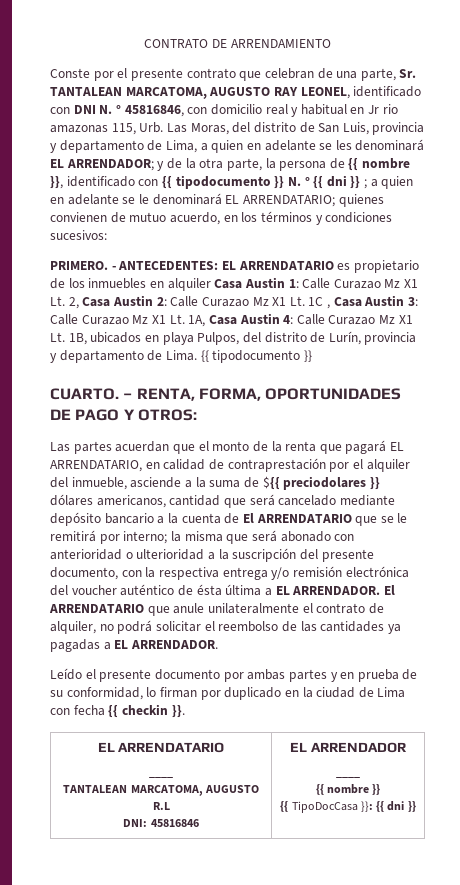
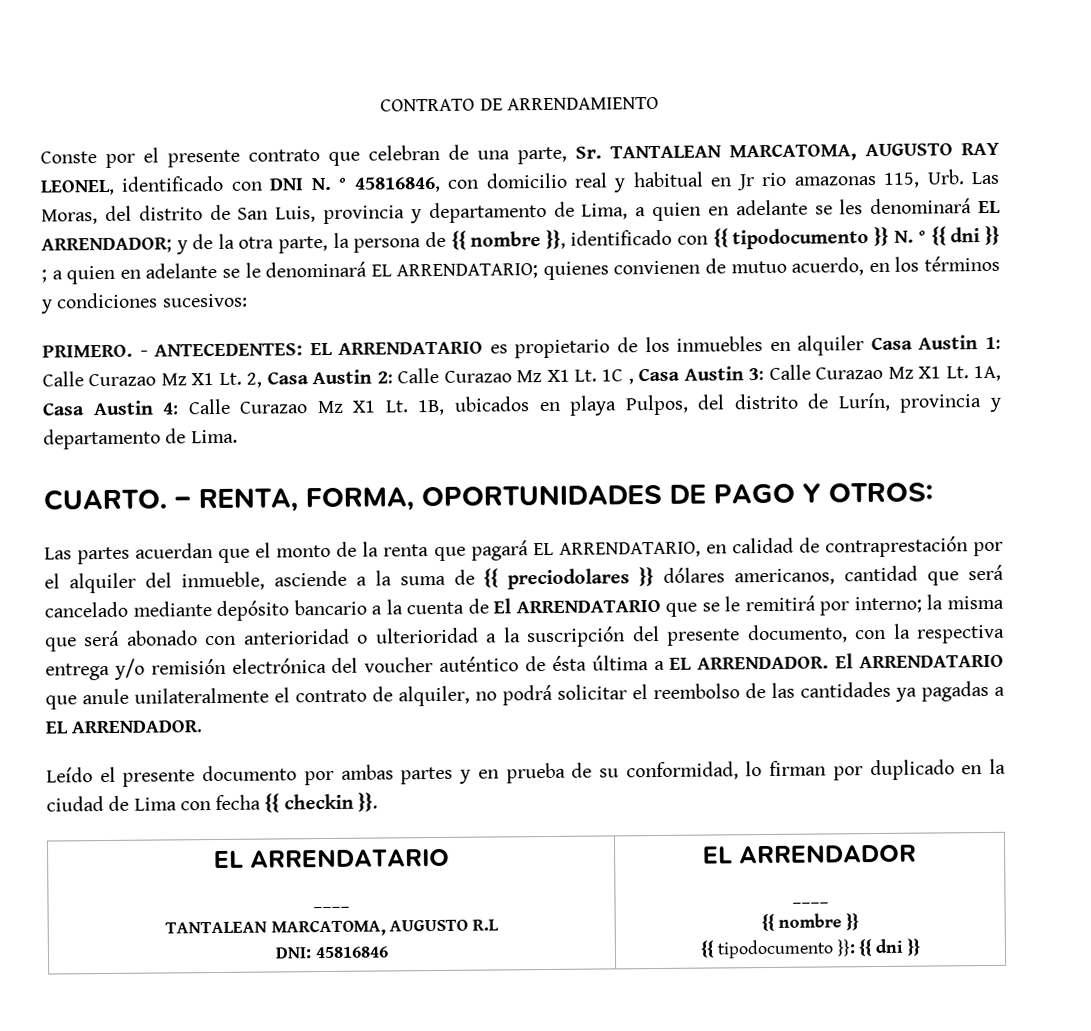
- Calle Curazao Mz X1 Lt. 1B, ubicados en playa Pulpos, del distrito de Lurín, provincia y departamento de Lima. {{ tipodocumento }}
+ Calle Curazao Mz X1 Lt. 1B, ubicados en playa Pulpos, del distrito de Lurín, provincia y departamento de Lima.
- Las partes acuerdan que el monto de la renta que pagará EL ARRENDATARIO, en calidad de contraprestación por el alquiler del inmueble, asciende a la suma de ${{ preciodolares }} dólares americanos, cantidad que será cancelado mediante depósito bancario a la cuenta de El ARRENDATARIO que se le remitirá por interno;
+ Las partes acuerdan que el monto de la renta que pagará EL ARRENDATARIO, en calidad de contraprestación por el alquiler del inmueble, asciende a la suma de {{ preciodolares }} dólares americanos, cantidad que será cancelado mediante depósito bancario a la cuenta de El ARRENDATARIO que se le remitirá por interno;
  Leído el presente documento por ambas partes y en prueba de su conformidad, lo firman por duplicado en la ciudad de Lima con fecha {{ checkin }}.
  EL ARRENDATARIO
  ____
  TANTALEAN MARCATOMA, AUGUSTO R.L
  DNI: 45816846 | EL ARRENDADOR
  ____
  {{ nombre }}
- {{ TipoDocCasa }}: {{ dni }}
+ {{ tipodocumento }}: {{ dni }}

